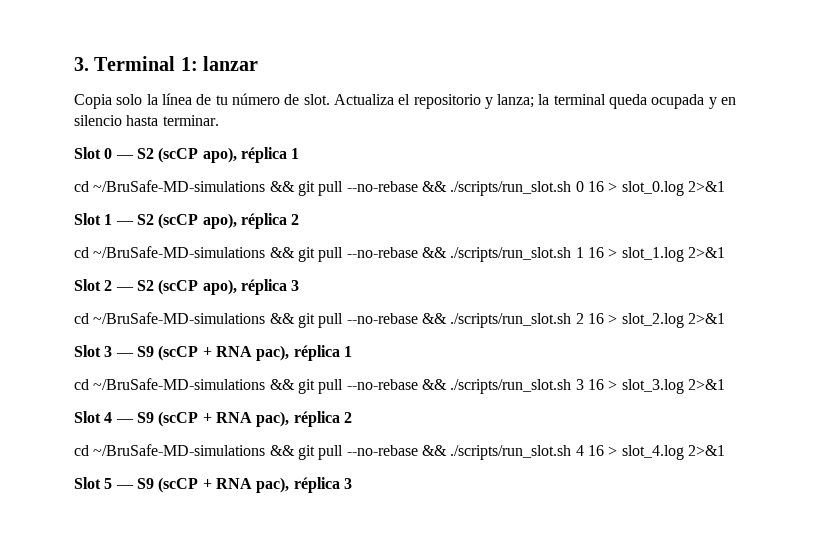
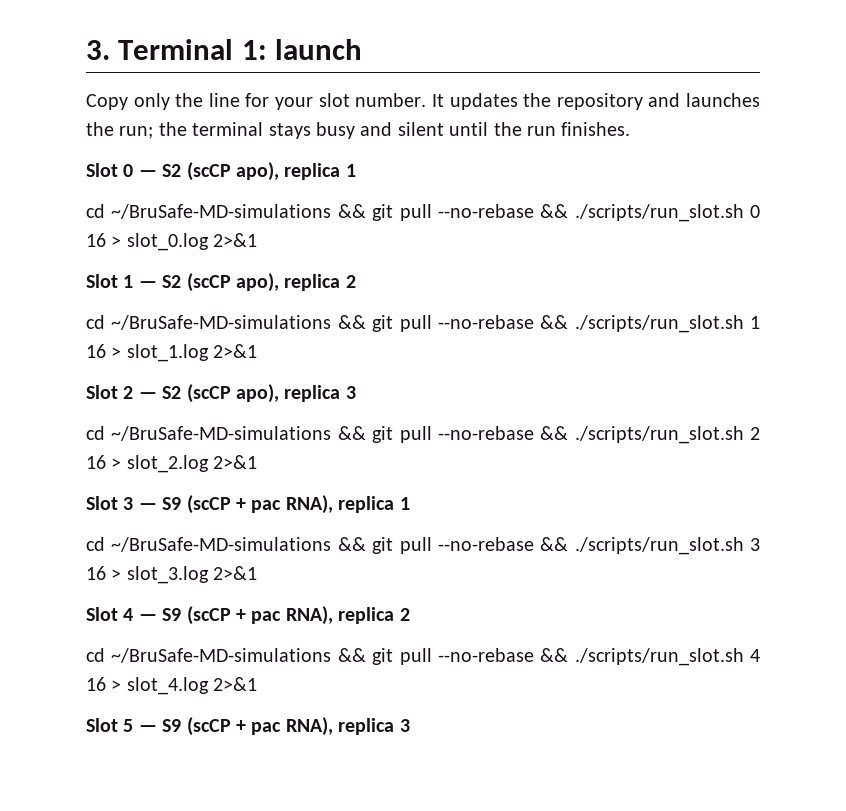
- 3. Terminal 1: lanzar
- Copia solo la línea de tu número de slot. Actualiza el repositorio y lanza; la terminal queda ocupada y en silencio hasta terminar.
+ 3. Terminal 1: launch
+ Copy only the line for your slot number. It updates the repository and launches the run; the terminal stays busy and silent until the run finishes.
- Slot 0 — S2 (scCP apo), réplica 1
+ Slot 0 — S2 (scCP apo), replica 1
- Slot 1 — S2 (scCP apo), réplica 2
+ Slot 1 — S2 (scCP apo), replica 2
- Slot 2 — S2 (scCP apo), réplica 3
+ Slot 2 — S2 (scCP apo), replica 3
- Slot 3 — S9 (scCP + RNA pac), réplica 1
+ Slot 3 — S9 (scCP + pac RNA), replica 1
- Slot 4 — S9 (scCP + RNA pac), réplica 2
+ Slot 4 — S9 (scCP + pac RNA), replica 2
- Slot 5 — S9 (scCP + RNA pac), réplica 3
+ Slot 5 — S9 (scCP + pac RNA), replica 3

